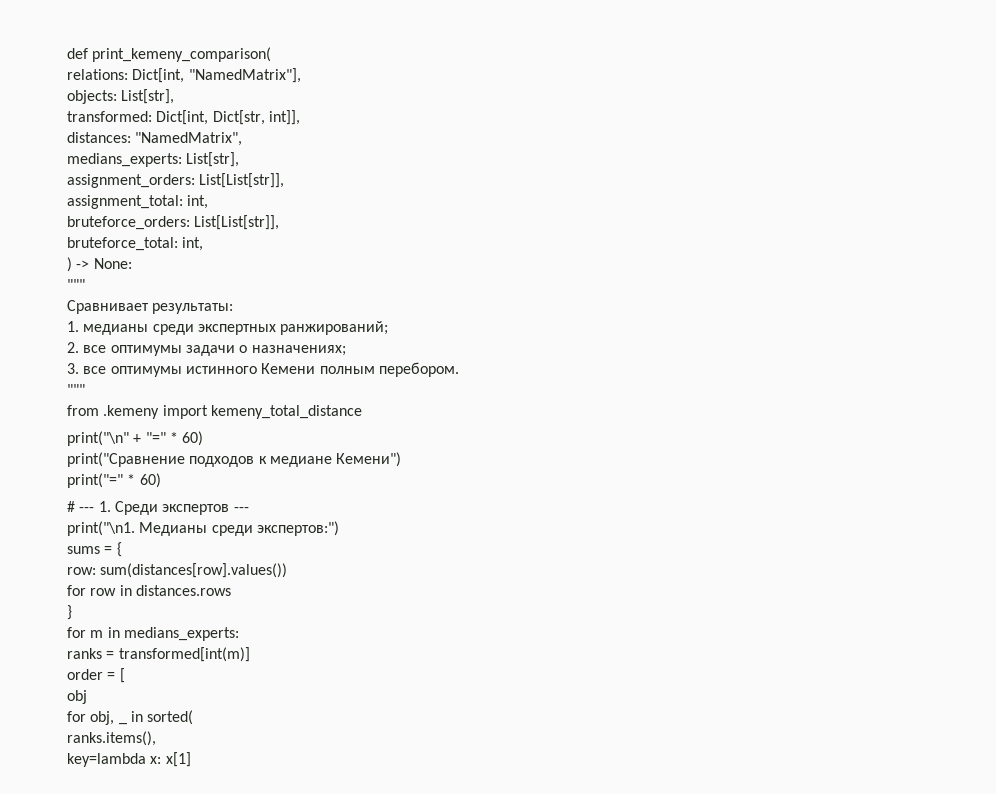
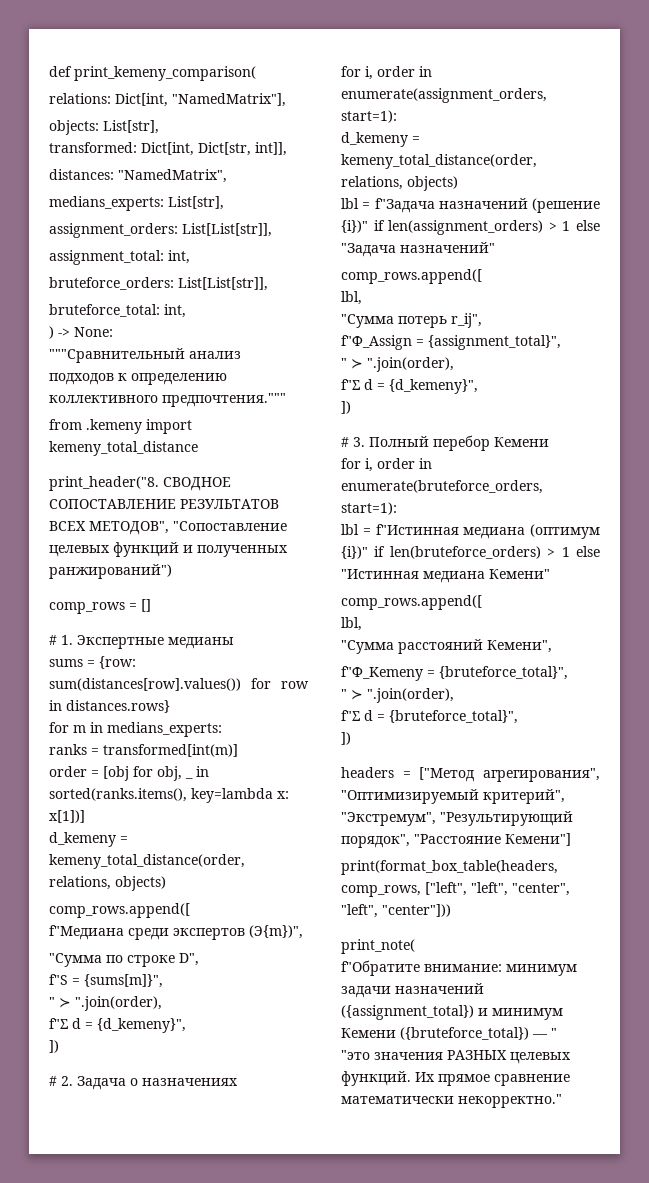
  ) -> None:
- """
- Сравнивает результаты:
- 1. медианы среди экспертных ранжирований;
- 2. все оптимумы задачи о назначениях;
- 3. все оптимумы истинного Кемени полным перебором.
- """
+ """Сравнительный анализ подходов к определению коллективного предпочтения."""
  from .kemeny import kemeny_total_distance
- print("\n" + "=" * 60)
- print("Сравнение подходов к медиане Кемени")
- print("=" * 60)
- # --- 1. Среди экспертов ---
- print("\n1. Медианы среди экспертов:")
+ print_header("8. СВОДНОЕ СОПОСТАВЛЕНИЕ РЕЗУЛЬТАТОВ ВСЕХ МЕТОДОВ", "Сопоставление целевых функций и полученных ранжирований")
+ comp_rows = []
+ # 1. Экспертные медианы
- sums = {
- row: sum(distances[row].values())
- for row in distances.rows
- }
+ sums = {row: sum(distances[row].values()) for row in distances.rows}
- order = [
- obj
- for obj, _ in sorted(
- ranks.items(),
- key=lambda x: x[1]
+ order = [obj for obj, _ in sorted(ranks.items(), key=lambda x: x[1])]
+ d_kemeny = kemeny_total_distance(order, relations, objects)
+ comp_rows.append([
+ f"Медиана среди экспертов (Э{m})",
+ "Сумма по строке D",
+ f"S = {sums[m]}",
+ " ≻ ".join(order),
+ f"Σ d = {d_kemeny}",
+ ])
+ # 2. Задача о назначениях
+ for i, order in enumerate(assignment_orders, start=1):
+ d_kemeny = kemeny_total_distance(order, relations, objects)
+ lbl = f"Задача назначений (решение {i})" if len(assignment_orders) > 1 else "Задача назначений"
+ comp_rows.append([
+ lbl,
+ "Сумма потерь r_ij",
+ f"Φ_Assign = {assignment_total}",
+ " ≻ ".join(order),
+ f"Σ d = {d_kemeny}",
+ ])
+ # 3. Полный перебор Кемени
+ for i, order in enumerate(bruteforce_orders, start=1):
+ lbl = f"Истинная медиана (оптимум {i})" if len(bruteforce_orders) > 1 else "Истинная медиана Кемени"
+ comp_rows.append([
+ lbl,
+ "Сумма расстояний Кемени",
+ f"Φ_Kemeny = {bruteforce_total}",
+ " ≻ ".join(order),
+ f"Σ d = {bruteforce_total}",
+ ])
+ headers = ["Метод агрегирования", "Оптимизируемый критерий", "Экстремум", "Результирующий порядок", "Расстояние Кемени"]
+ print(format_box_table(headers, comp_rows, ["left", "left", "center", "left", "center"]))
+ print_note(
+ f"Обратите внимание: минимум задачи назначений ({assignment_total}) и минимум Кемени ({bruteforce_total}) — "
+ "это значения РАЗНЫХ целевых функций. Их прямое сравнение математически некорректно."

